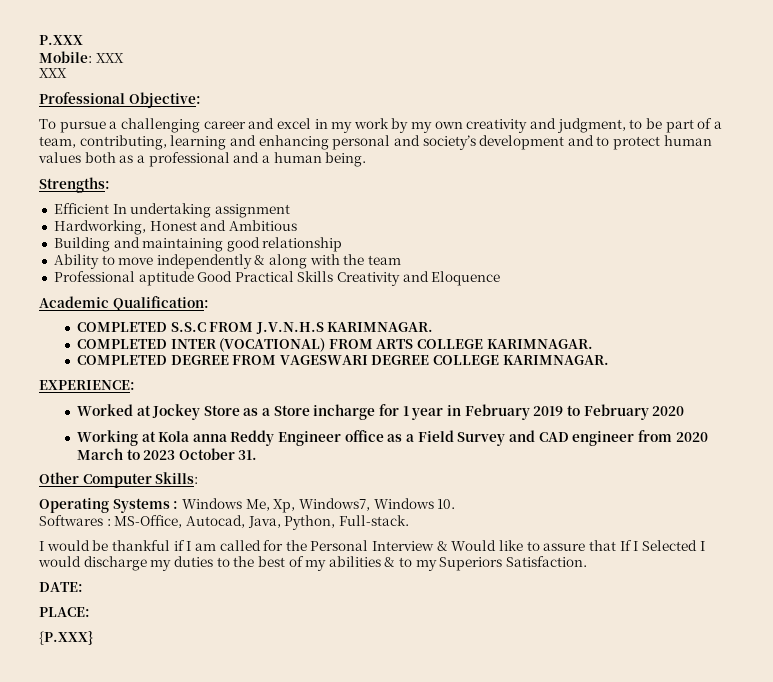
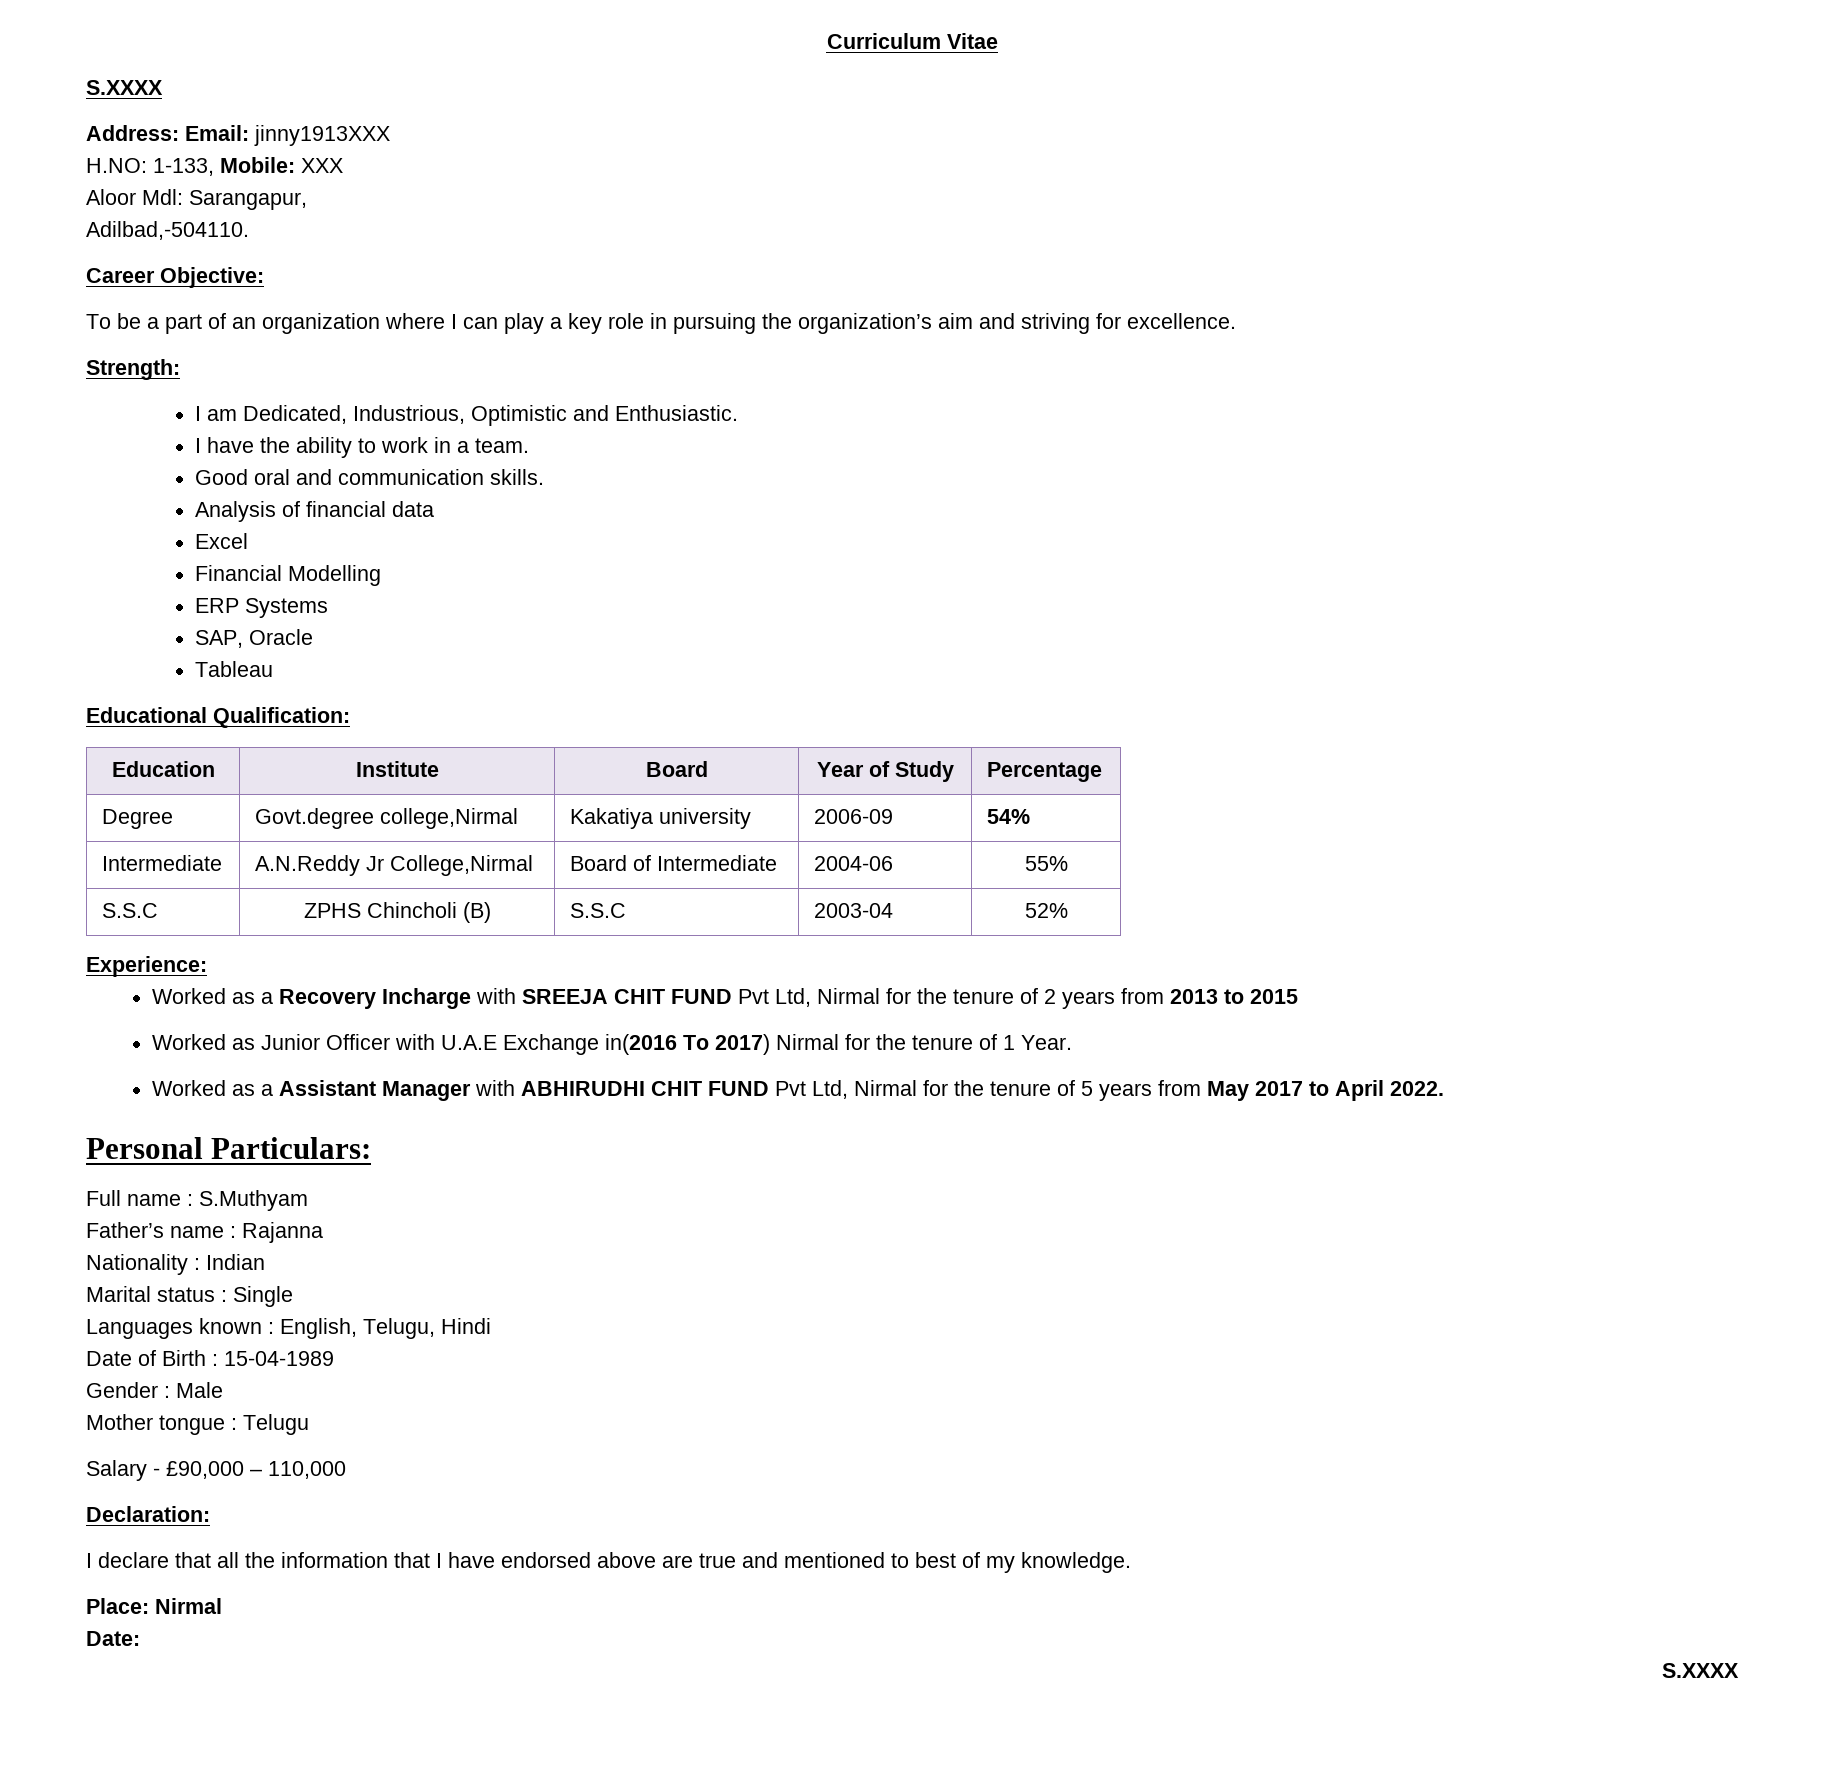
- P.XXX
- Mobile: XXX
- XXX
- Professional Objective:
- To pursue a challenging career and excel in my work by my own creativity and judgment, to be part of a team, contributing, learning and enhancing personal and society’s development and to protect human values both as a professional and a human being.
- Strengths:
- Efficient In undertaking assignment
- Hardworking, Honest and Ambitious
- Building and maintaining good relationship
- Ability to move independently & along with the team
- Professional aptitude Good Practical Skills Creativity and Eloquence
- Academic Qualification:
- COMPLETED S.S.C FROM J.V.N.H.S KARIMNAGAR.
- COMPLETED INTER (VOCATIONAL) FROM ARTS COLLEGE KARIMNAGAR.
- COMPLETED DEGREE FROM VAGESWARI DEGREE COLLEGE KARIMNAGAR.
- EXPERIENCE:
- Worked at Jockey Store as a Store incharge for 1 year in February 2019 to February 2020
- Working at Kola anna Reddy Engineer office as a Field Survey and CAD engineer from 2020 March to 2023 October 31.
- Other Computer Skills:
- Operating Systems : Windows Me, Xp, Windows7, Windows 10.
- Softwares : MS-Office, Autocad, Java, Python, Full-stack.
- I would be thankful if I am called for the Personal Interview & Would like to assure that If I Selected I would discharge my duties to the best of my abilities & to my Superiors Satisfaction.
- DATE:
- PLACE:
- {P.XXX}
+ Curriculum Vitae
+ S.XXXX
+ Address: Email: jinny1913XXX
+ H.NO: 1-133, Mobile: XXX
+ Aloor Mdl: Sarangapur,
+ Adilbad,-504110.
+ Career Objective:
+ To be a part of an organization where I can play a key role in pursuing the organization’s aim and striving for excellence.
+ Strength:
+ I am Dedicated, Industrious, Optimistic and Enthusiastic.
+ I have the ability to work in a team.
+ Good oral and communication skills.
+ Analysis of financial data
+ Excel
+ Financial Modelling
+ ERP Systems
+ SAP, Oracle
+ Tableau
+ Educational Qualification:
+ Education | Institute | Board | Year of Study | Percentage
+ Degree | Govt.degree college,Nirmal | Kakatiya university | 2006-09 | 54%
+ Intermediate | A.N.Reddy Jr College,Nirmal | Board of Intermediate | 2004-06 | 55%
+ S.S.C | ZPHS Chincholi (B) | S.S.C | 2003-04 | 52%
+ Experience:
+ Worked as a Recovery Incharge with SREEJA CHIT FUND Pvt Ltd, Nirmal for the tenure of 2 years from 2013 to 2015
+ Worked as Junior Officer with U.A.E Exchange in(2016 To 2017) Nirmal for the tenure of 1 Year.
+ Worked as a Assistant Manager with ABHIRUDHI CHIT FUND Pvt Ltd, Nirmal for the tenure of 5 years from May 2017 to April 2022.
+ Personal Particulars:
+ Full name : S.Muthyam
+ Father’s name : Rajanna
+ Nationality : Indian
+ Marital status : Single
+ Languages known : English, Telugu, Hindi
+ Date of Birth : 15-04-1989
+ Gender : Male
+ Mother tongue : Telugu
+ Salary - £90,000 – 110,000
+ Declaration:
+ I declare that all the information that I have endorsed above are true and mentioned to best of my knowledge.
+ Place: Nirmal
+ Date:
+ S.XXXX

